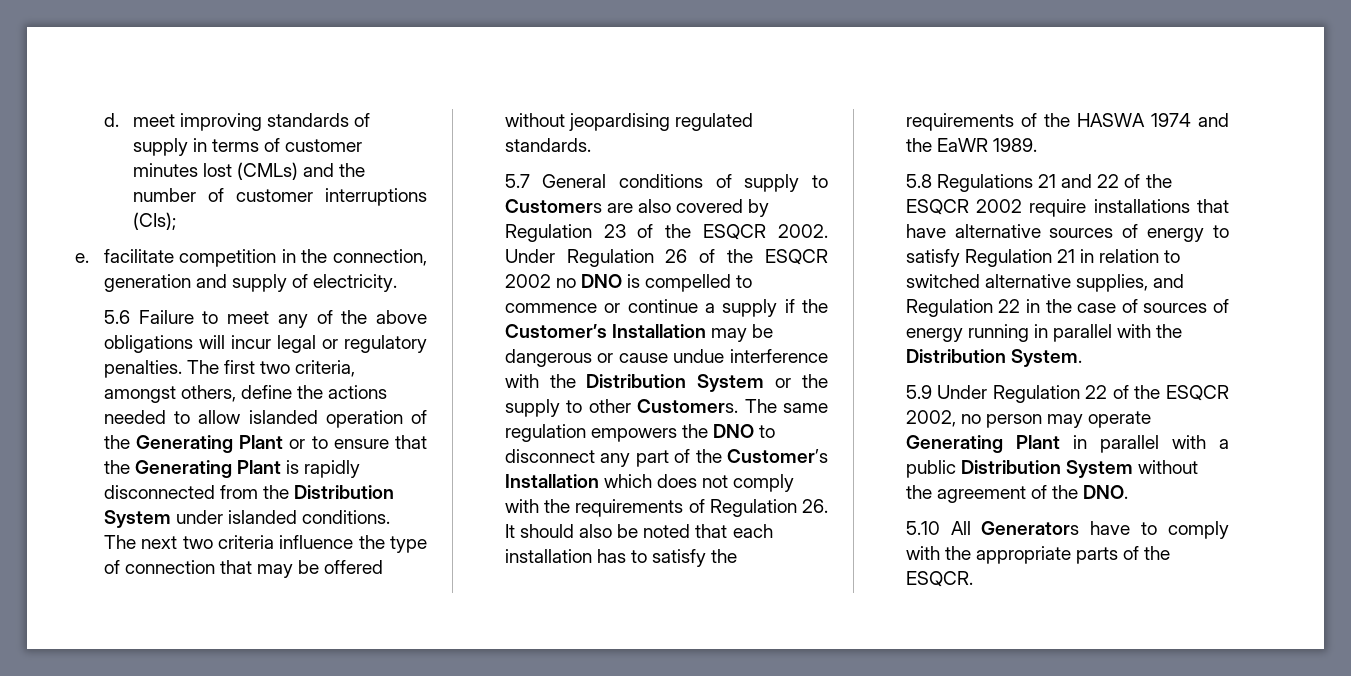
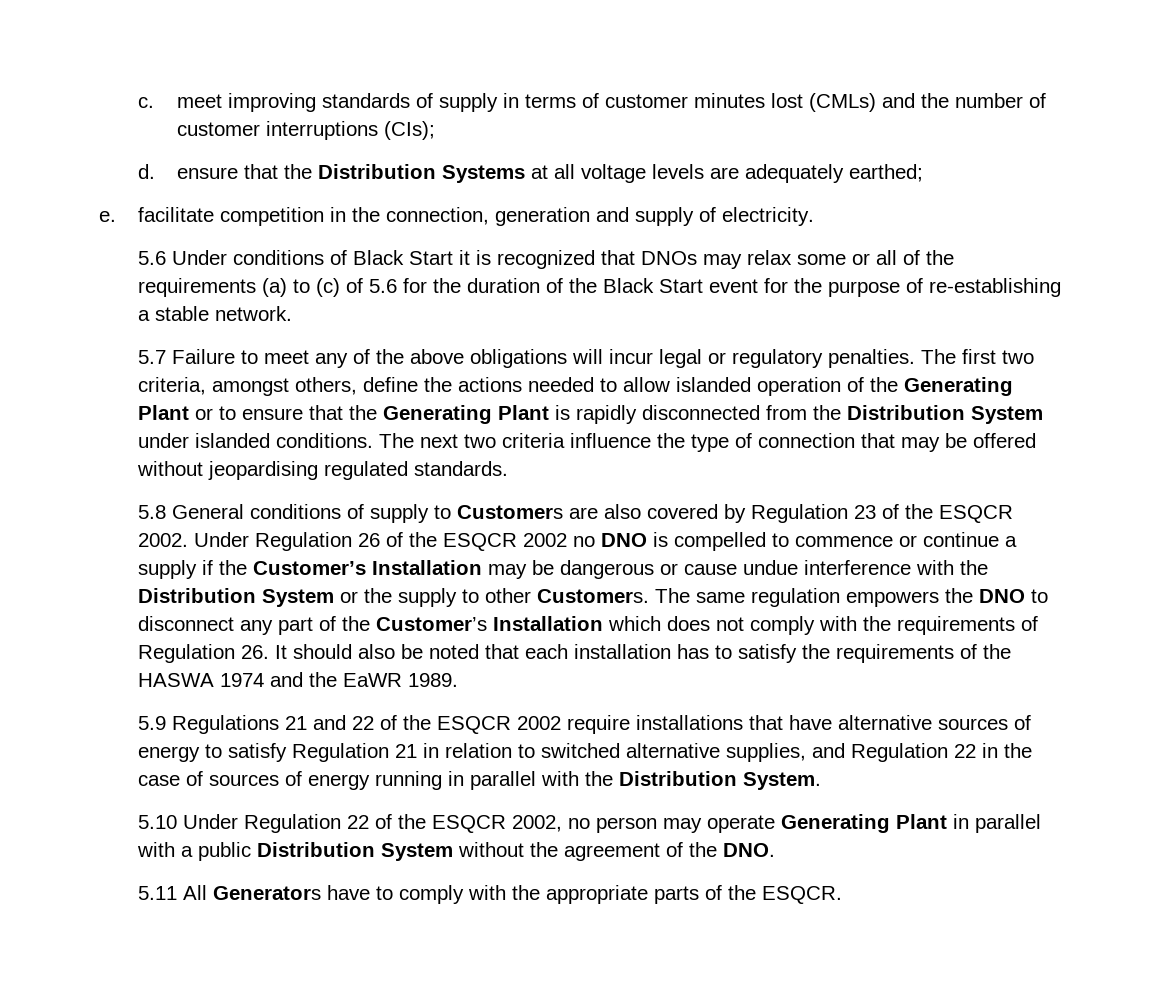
- d. meet improving standards of supply in terms of customer minutes lost (CMLs) and the number of customer interruptions (CIs);
+ c. meet improving standards of supply in terms of customer minutes lost (CMLs) and the number of customer interruptions (CIs);
+ d. ensure that the Distribution Systems at all voltage levels are adequately earthed;
- 5.6 Failure to meet any of the above obligations will incur legal or regulatory penalties.
+ 5.6 Under conditions of Black Start it is recognized that DNOs may relax some or all of the requirements (a) to (c) of 5.6 for the duration of the Black Start event for the purpose of re-establishing a stable network.
+ 5.7 Failure to meet any of the above obligations will incur legal or regulatory penalties.
- 5.7 General conditions of supply to Customers are also covered by Regulation 23 of the ESQCR 2002.
+ 5.8 General conditions of supply to Customers are also covered by Regulation 23 of the ESQCR 2002.
- 5.8 Regulations 21 and 22 of the ESQCR 2002 require installations that have alternative sources of energy to satisfy Regulation 21 in relation to switched alternative supplies, and Regulation 22 in the case of sources of energy running in parallel with the Distribution System.
+ 5.9 Regulations 21 and 22 of the ESQCR 2002 require installations that have alternative sources of energy to satisfy Regulation 21 in relation to switched alternative supplies, and Regulation 22 in the case of sources of energy running in parallel with the Distribution System.
- 5.9 Under Regulation 22 of the ESQCR 2002, no person may operate Generating Plant in parallel with a public Distribution System without the agreement of the DNO.
+ 5.10 Under Regulation 22 of the ESQCR 2002, no person may operate Generating Plant in parallel with a public Distribution System without the agreement of the DNO.
- 5.10 All Generators have to comply with the appropriate parts of the ESQCR.
+ 5.11 All Generators have to comply with the appropriate parts of the ESQCR.

